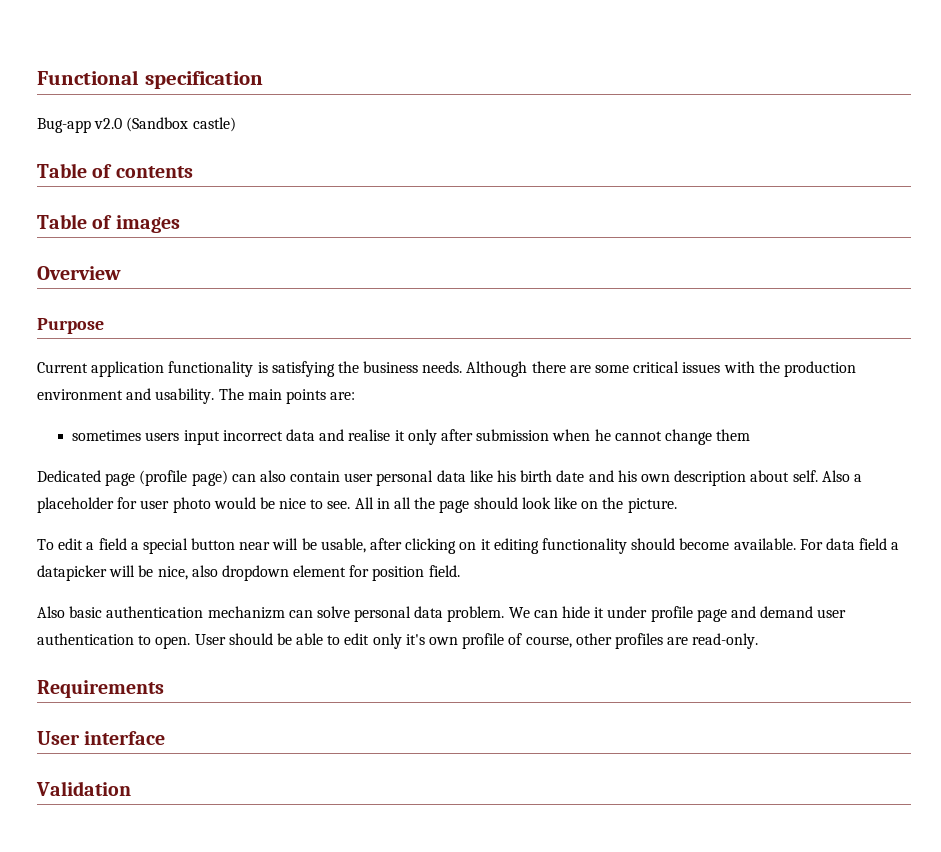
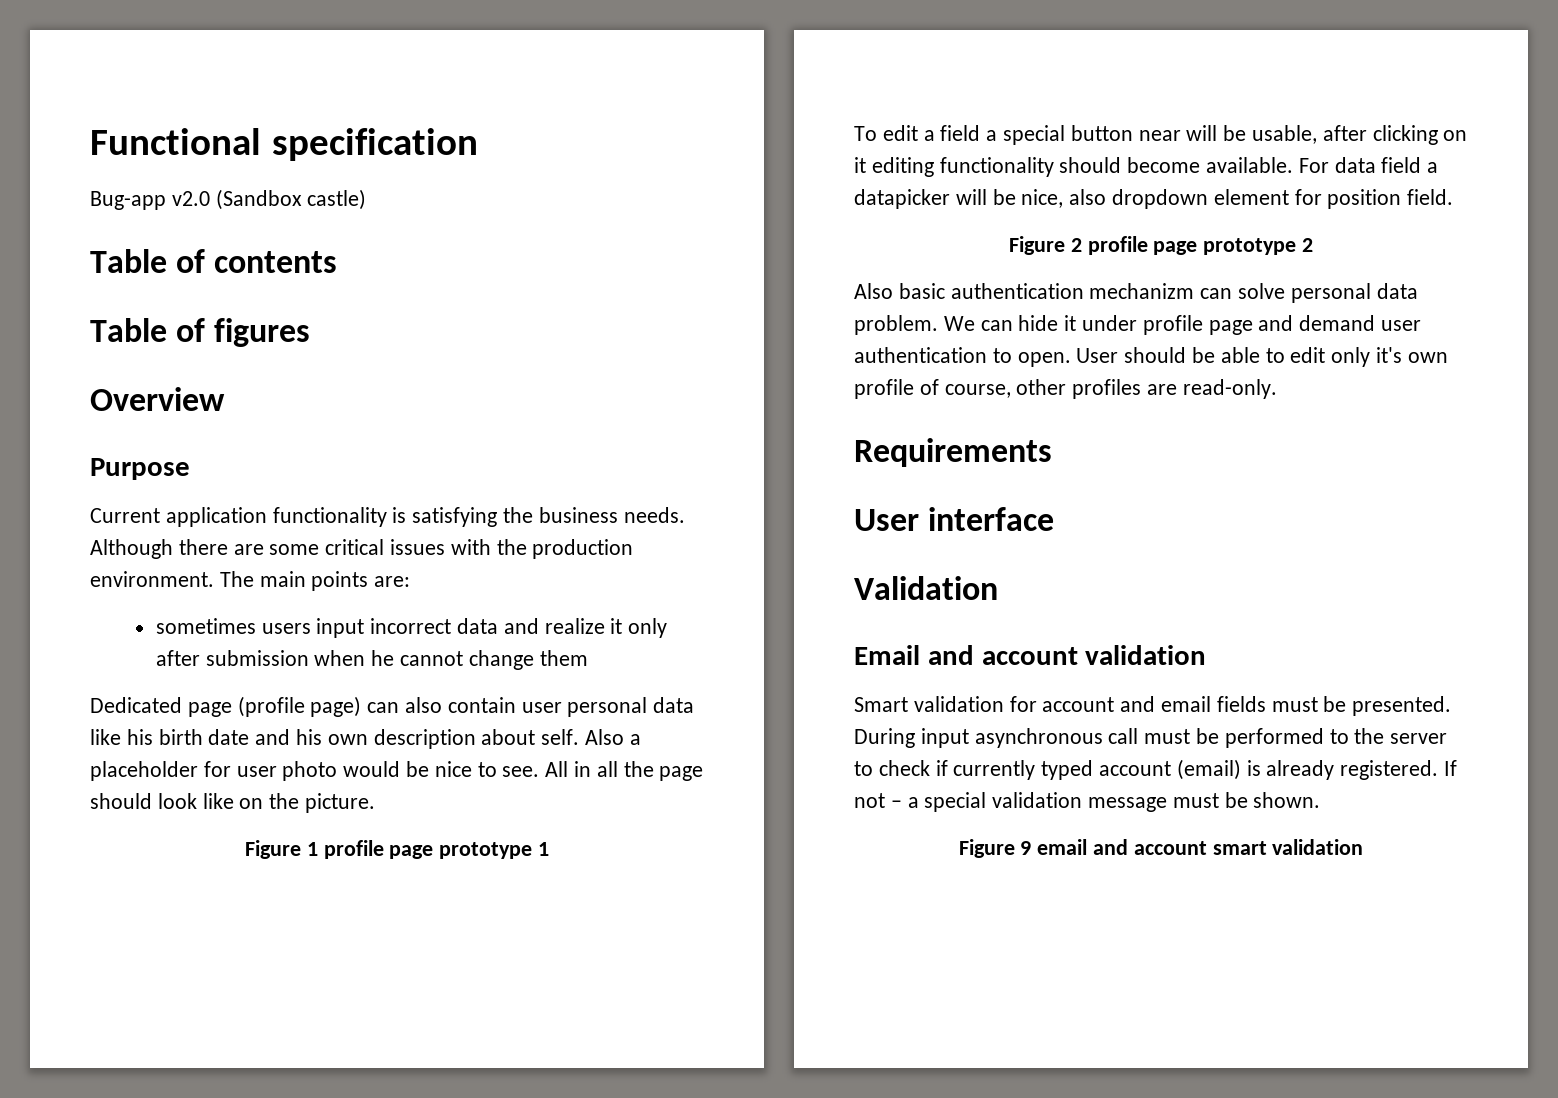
- Table of images
+ Table of figures
- Although there are some critical issues with the production environment and usability.
+ Although there are some critical issues with the production environment.
- sometimes users input incorrect data and realise it only after submission when he cannot change them
+ sometimes users input incorrect data and realize it only after submission when he cannot change them
+ Figure 1 profile page prototype 1
+ Figure 2 profile page prototype 2
+ Email and account validation
+ Smart validation for account and email fields must be presented. During input asynchronous call must be performed to the server to check if currently typed account (email) is already registered. If not – a special validation message must be shown.
+ Figure 9 email and account smart validation

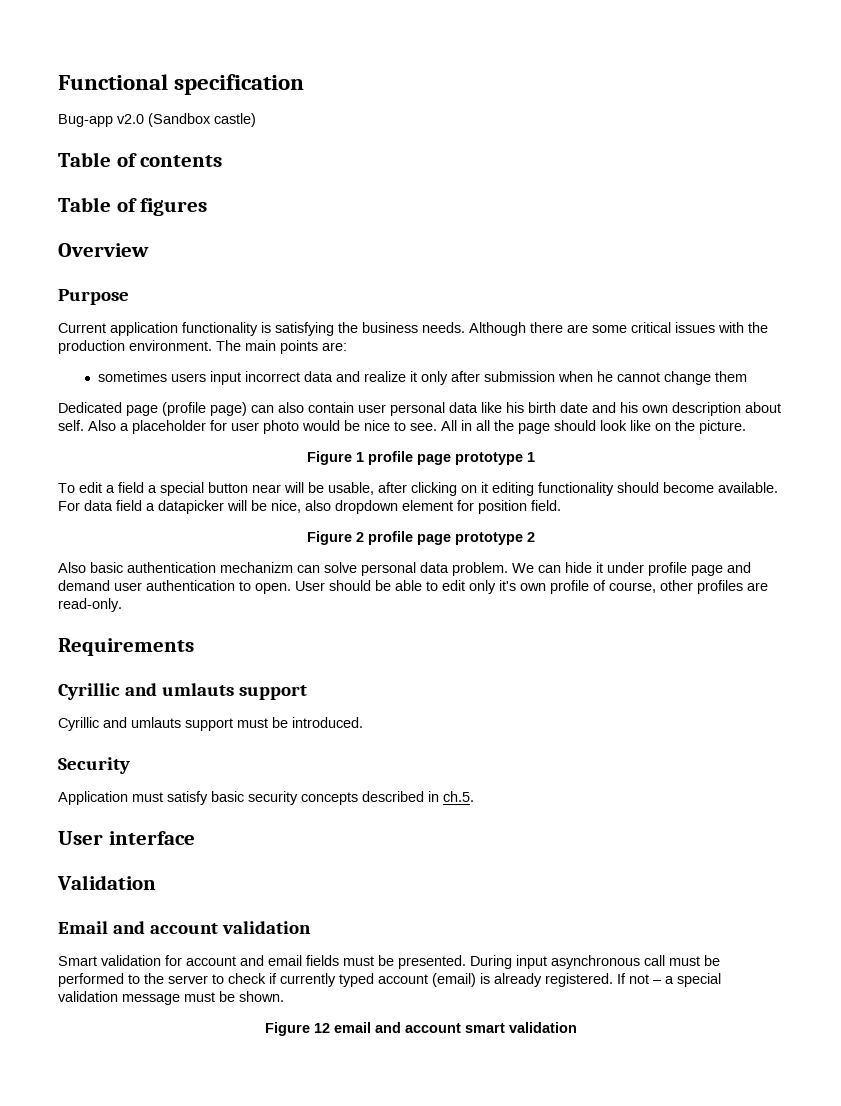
  Requirements
+ Cyrillic and umlauts support
+ Cyrillic and umlauts support must be introduced.
+ Security
+ Application must satisfy basic security concepts described in ch.5.
- Figure 9 email and account smart validation
+ Figure 12 email and account smart validation

